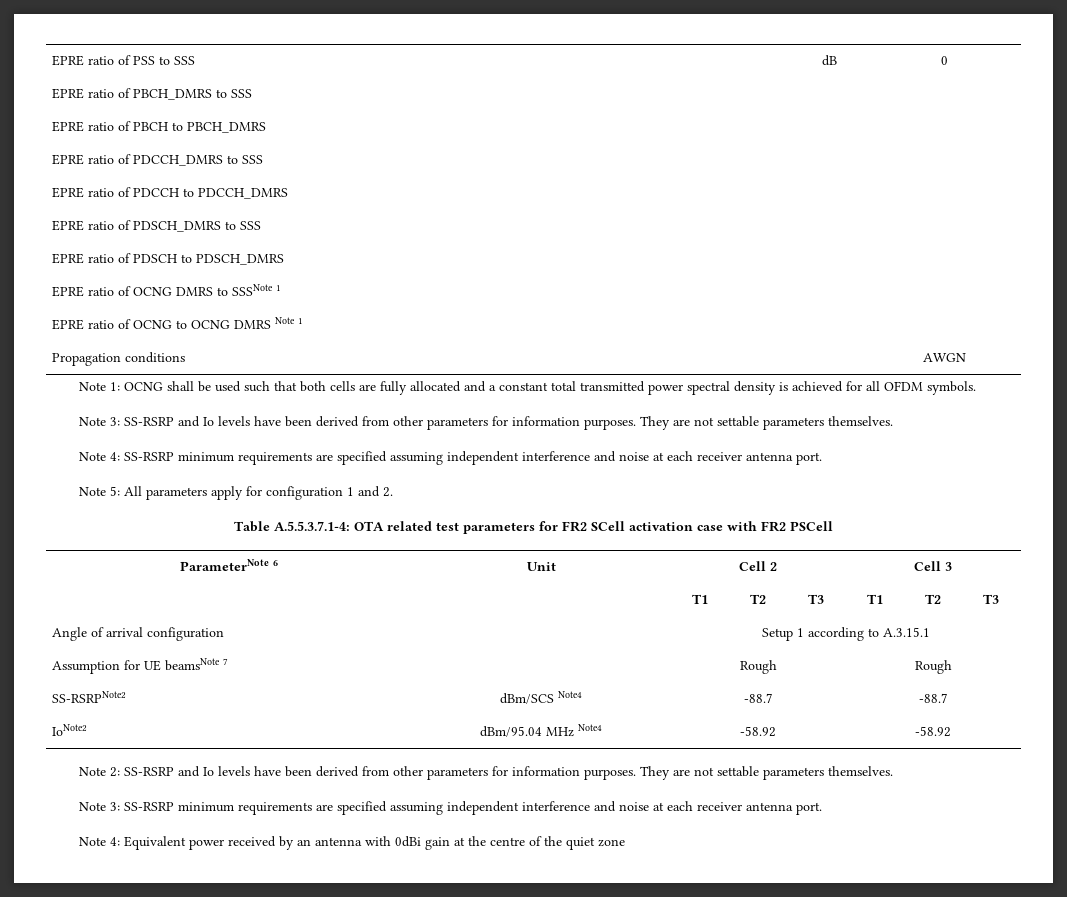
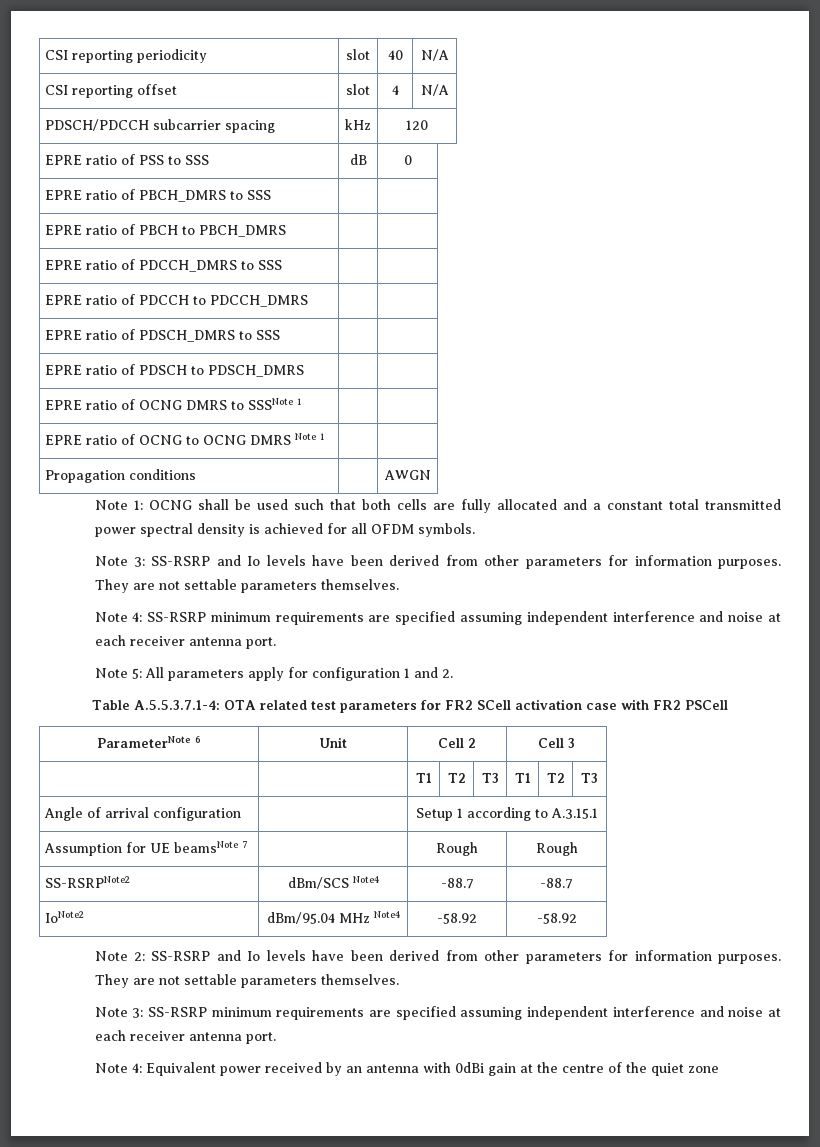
+ CSI reporting periodicity | slot | 40 | N/A
+ CSI reporting offset | slot | 4 | N/A
+ PDSCH/PDCCH subcarrier spacing | kHz | 120

